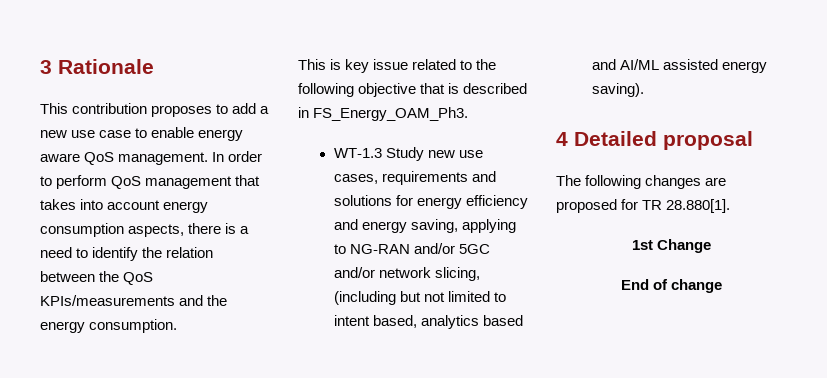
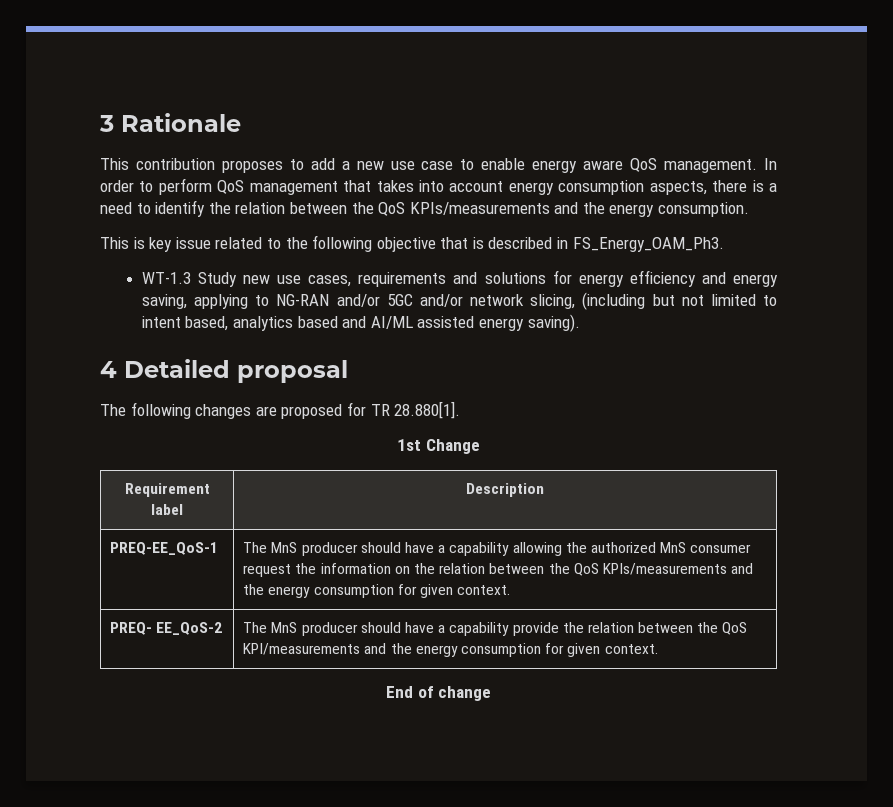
+ Requirement label | Description
+ PREQ-EE_QoS-1 | The MnS producer should have a capability allowing the authorized MnS consumer request the information on the relation between the QoS KPIs/measurements and the energy consumption for given context.
+ PREQ- EE_QoS-2 | The MnS producer should have a capability provide the relation between the QoS KPI/measurements and the energy consumption for given context.

